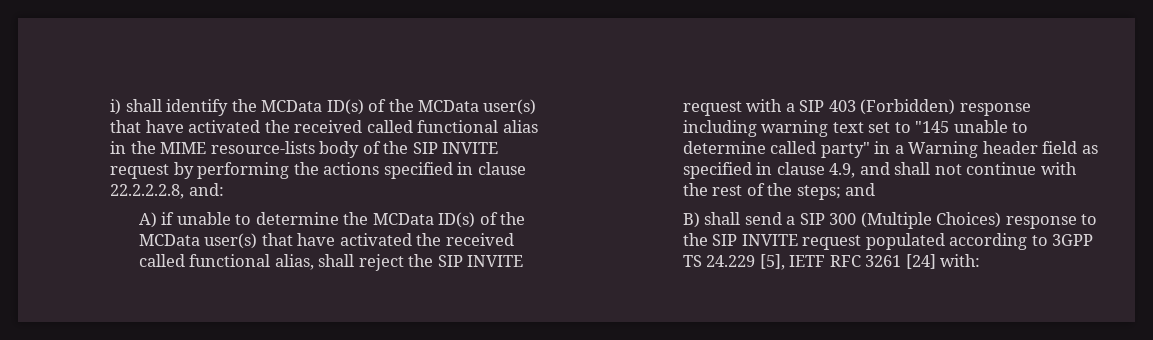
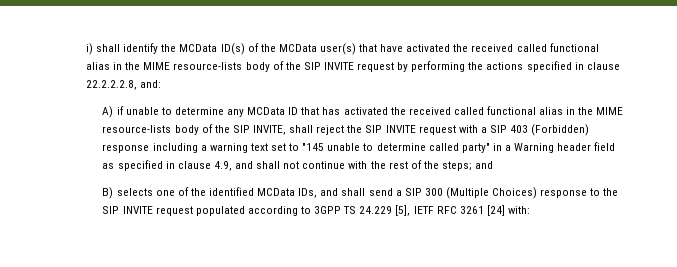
- A) if unable to determine the MCData ID(s) of the MCData user(s) that have activated the received called functional alias, shall reject the SIP INVITE request with a SIP 403 (Forbidden) response including warning text set to "145 unable to determine called party" in a Warning header field as specified in clause 4.9, and shall not continue with the rest of the steps; and
+ A) if unable to determine any MCData ID that has activated the received called functional alias in the MIME resource-lists body of the SIP INVITE, shall reject the SIP INVITE request with a SIP 403 (Forbidden) response including a warning text set to "145 unable to determine called party" in a Warning header field as specified in clause 4.9, and shall not continue with the rest of the steps; and
- B) shall send a SIP 300 (Multiple Choices) response to the SIP INVITE request populated according to 3GPP TS 24.229 [5], IETF RFC 3261 [24] with:
+ B) selects one of the identified MCData IDs, and shall send a SIP 300 (Multiple Choices) response to the SIP INVITE request populated according to 3GPP TS 24.229 [5], IETF RFC 3261 [24] with:

